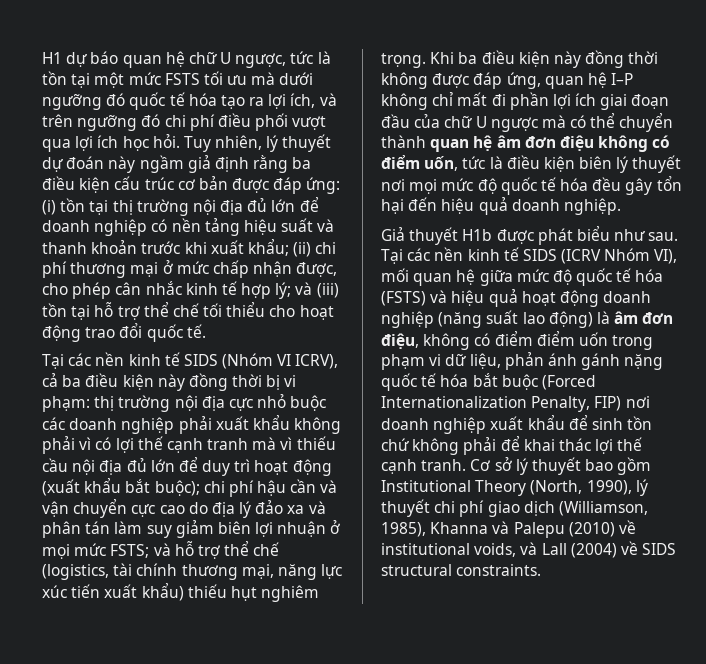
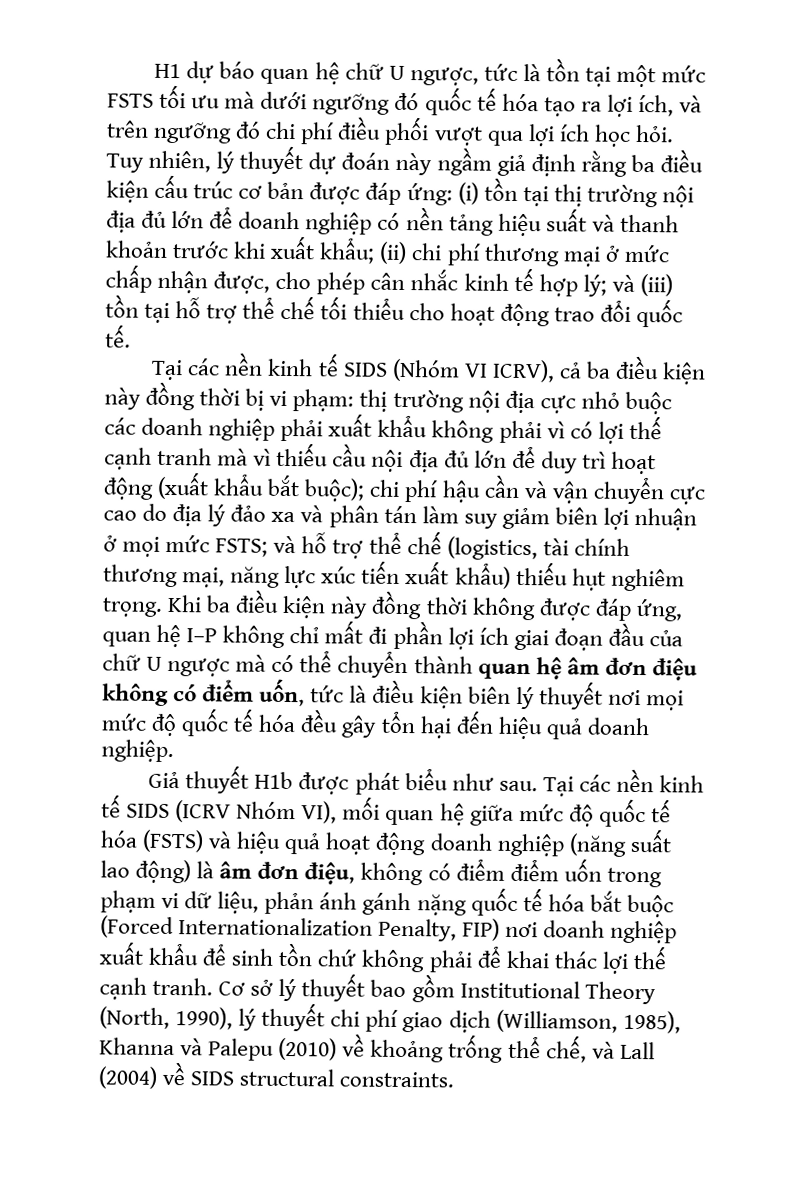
- Cơ sở lý thuyết bao gồm Institutional Theory (North, 1990), lý thuyết chi phí giao dịch (Williamson, 1985), Khanna và Palepu (2010) về institutional voids, và Lall (2004) về SIDS structural constraints.
+ Cơ sở lý thuyết bao gồm Institutional Theory (North, 1990), lý thuyết chi phí giao dịch (Williamson, 1985), Khanna và Palepu (2010) về khoảng trống thể chế, và Lall (2004) về SIDS structural constraints.

